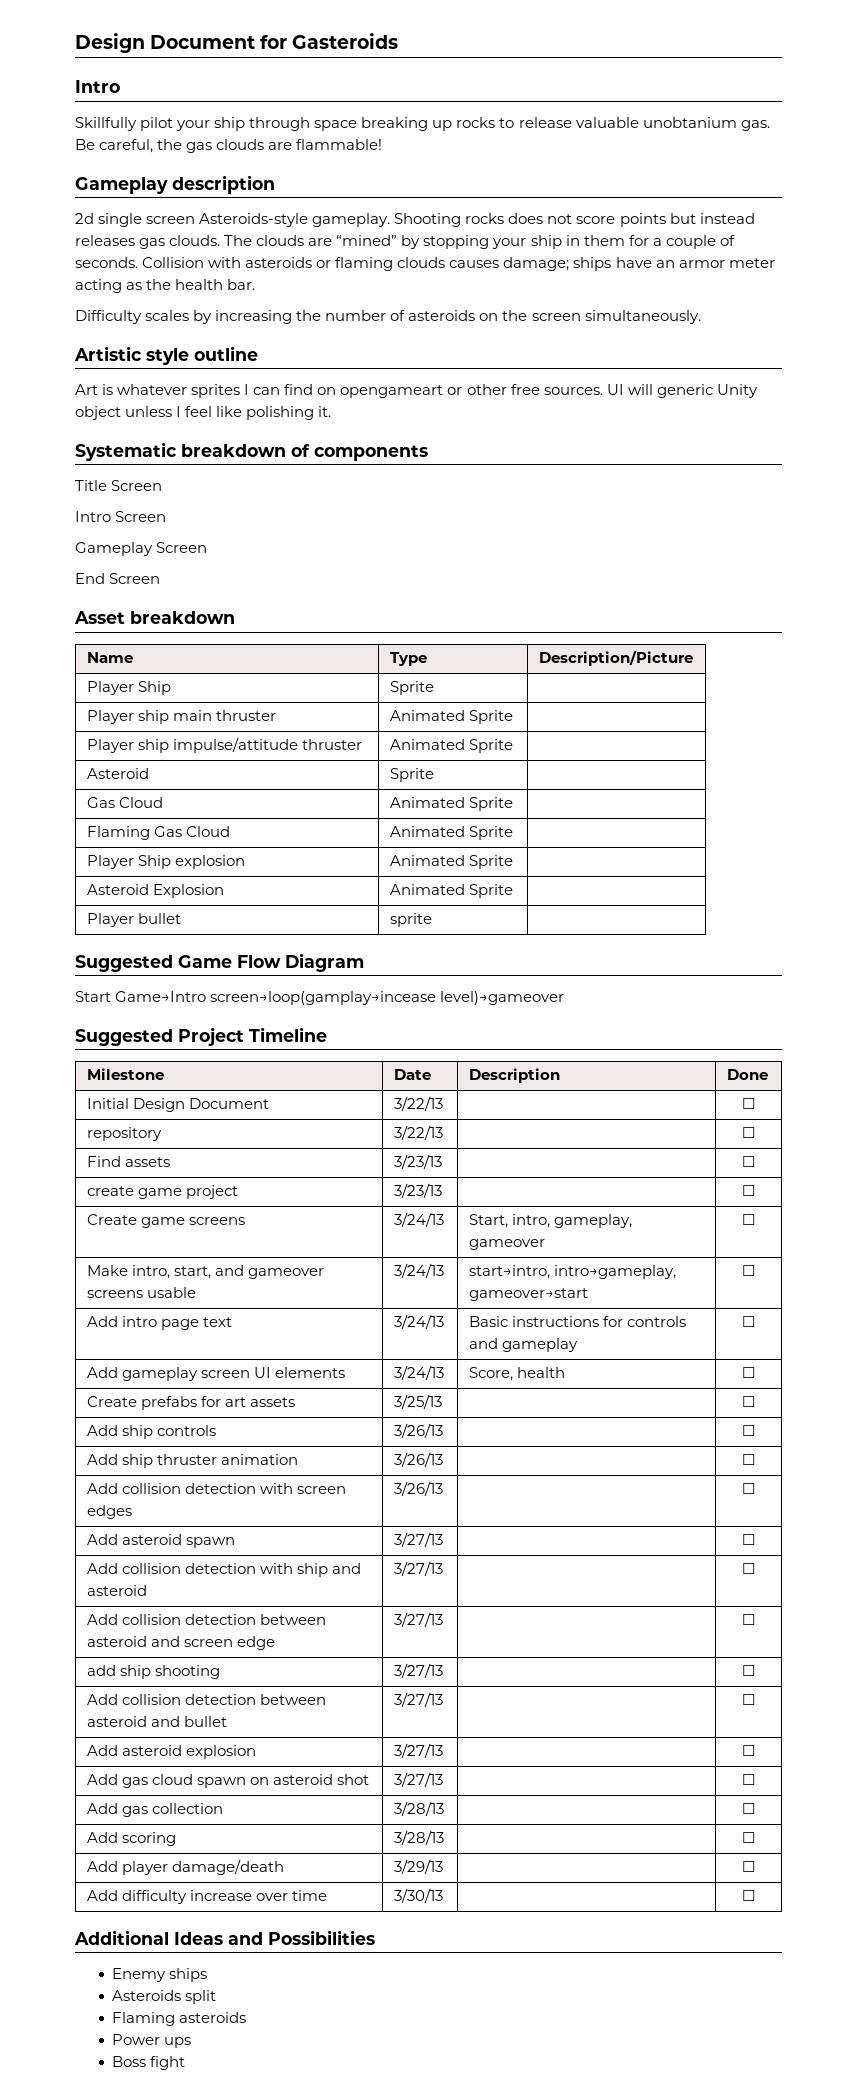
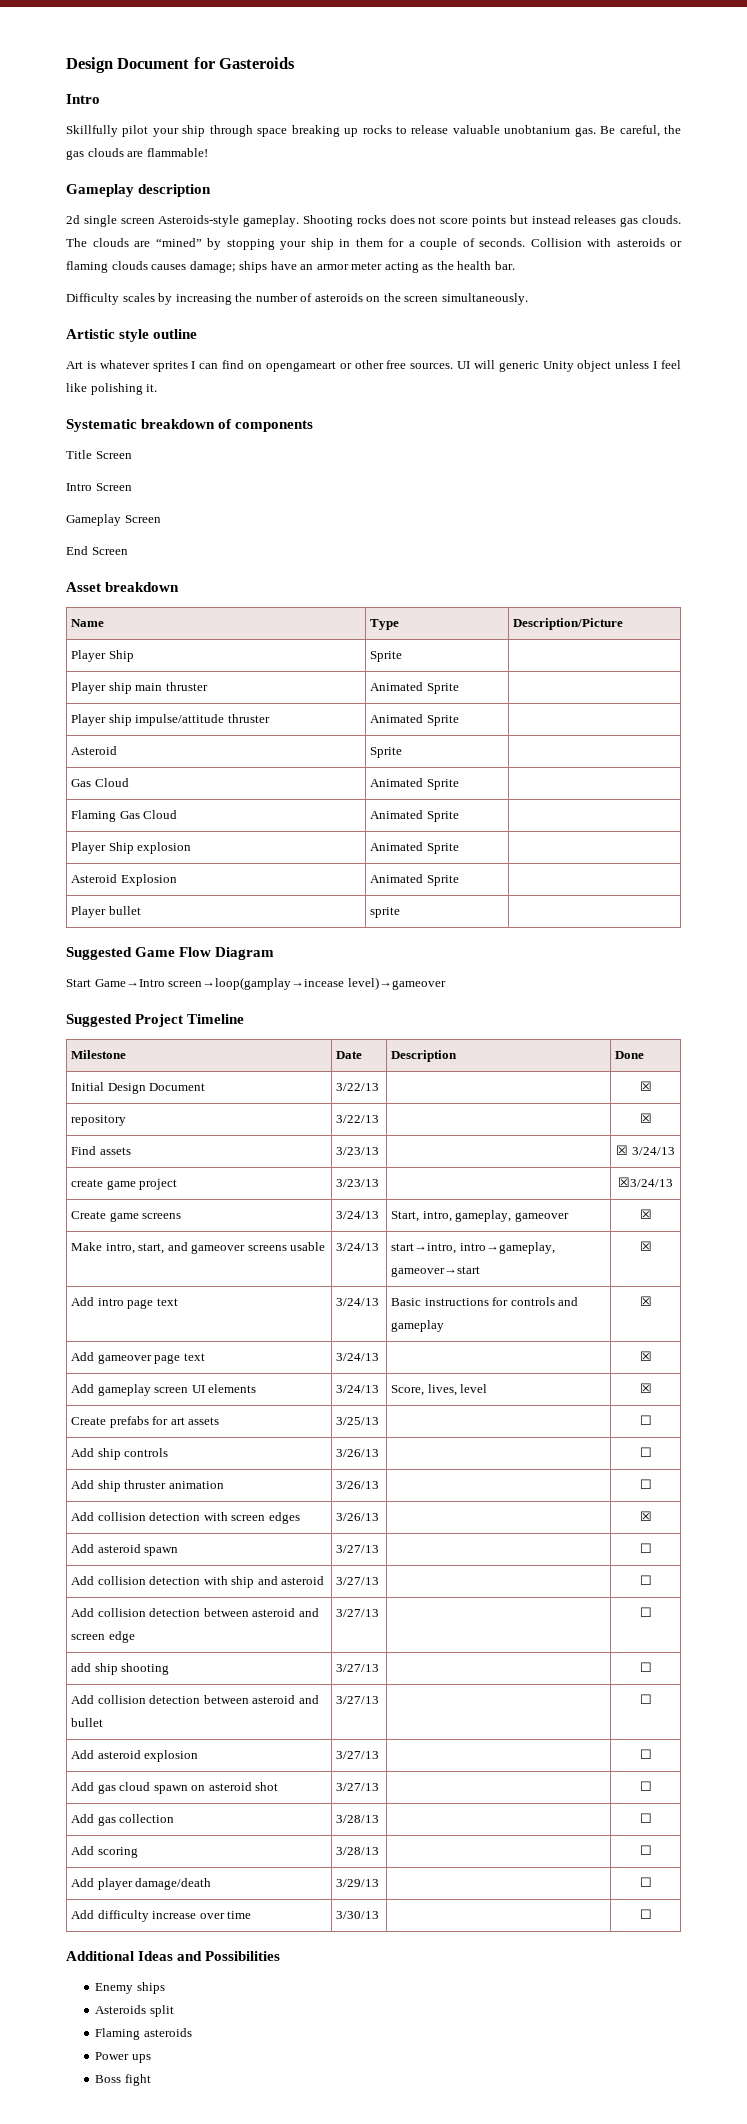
- Initial Design Document | 3/22/13 | | ☐
+ Initial Design Document | 3/22/13 | | ☒
- repository | 3/22/13 | | ☐
+ repository | 3/22/13 | | ☒
- Find assets | 3/23/13 | | ☐
+ Find assets | 3/23/13 | | ☒ 3/24/13
- create game project | 3/23/13 | | ☐
+ create game project | 3/23/13 | | ☒3/24/13
- Create game screens | 3/24/13 | Start, intro, gameplay, gameover | ☐
+ Create game screens | 3/24/13 | Start, intro, gameplay, gameover | ☒
- Make intro, start, and gameover screens usable | 3/24/13 | start→intro, intro→gameplay, gameover→start | ☐
+ Make intro, start, and gameover screens usable | 3/24/13 | start→intro, intro→gameplay, gameover→start | ☒
- Add intro page text | 3/24/13 | Basic instructions for controls and gameplay | ☐
+ Add intro page text | 3/24/13 | Basic instructions for controls and gameplay | ☒
+ Add gameover page text | 3/24/13 | | ☒
- Add gameplay screen UI elements | 3/24/13 | Score, health | ☐
+ Add gameplay screen UI elements | 3/24/13 | Score, lives, level | ☒
- Add collision detection with screen edges | 3/26/13 | | ☐
+ Add collision detection with screen edges | 3/26/13 | | ☒

